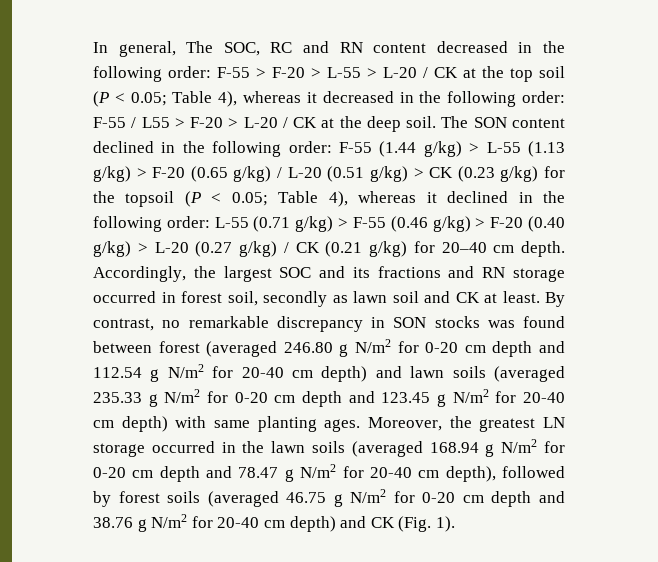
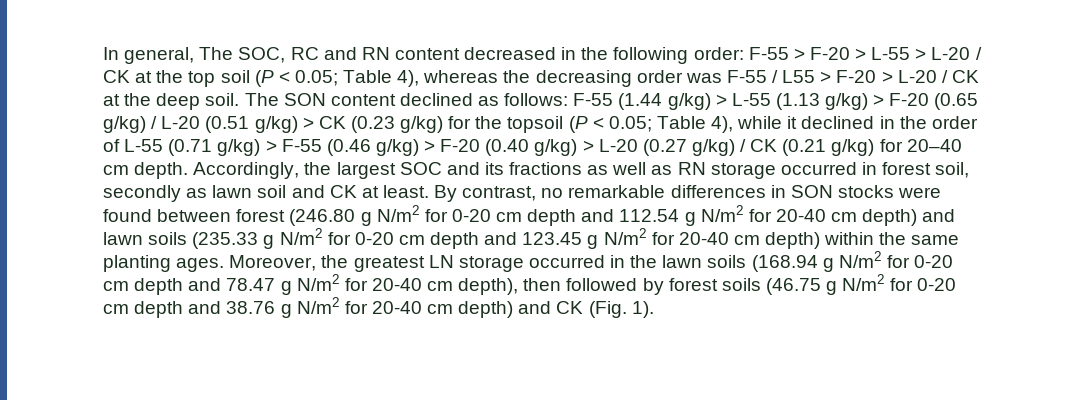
- In general, The SOC, RC and RN content decreased in the following order: F-55 > F-20 > L-55 > L-20 / CK at the top soil (P < 0.05; Table 4), whereas it decreased in the following order: F-55 / L55 > F-20 > L-20 / CK at the deep soil.
+ In general, The SOC, RC and RN content decreased in the following order: F-55 > F-20 > L-55 > L-20 / CK at the top soil (P < 0.05; Table 4), whereas the decreasing order was F-55 / L55 > F-20 > L-20 / CK at the deep soil.
- The SON content declined in the following order: F-55 (1.44 g/kg) > L-55 (1.13 g/kg) > F-20 (0.65 g/kg) / L-20 (0.51 g/kg) > CK (0.23 g/kg) for the topsoil (P < 0.05; Table 4), whereas it declined in the following order: L-55 (0.71 g/kg) > F-55 (0.46 g/kg) > F-20 (0.40 g/kg) > L-20 (0.27 g/kg) / CK (0.21 g/kg) for 20–40 cm depth.
+ The SON content declined as follows: F-55 (1.44 g/kg) > L-55 (1.13 g/kg) > F-20 (0.65 g/kg) / L-20 (0.51 g/kg) > CK (0.23 g/kg) for the topsoil (P < 0.05; Table 4), while it declined in the order of L-55 (0.71 g/kg) > F-55 (0.46 g/kg) > F-20 (0.40 g/kg) > L-20 (0.27 g/kg) / CK (0.21 g/kg) for 20–40 cm depth.
- Accordingly, the largest SOC and its fractions and RN storage occurred in forest soil, secondly as lawn soil and CK at least.
+ Accordingly, the largest SOC and its fractions as well as RN storage occurred in forest soil, secondly as lawn soil and CK at least.
- By contrast, no remarkable discrepancy in SON stocks was found between forest (averaged 246.80 g N/m2 for 0-20 cm depth and 112.54 g N/m2 for 20-40 cm depth) and lawn soils (averaged 235.33 g N/m2 for 0-20 cm depth and 123.45 g N/m2 for 20-40 cm depth) with same planting ages.
+ By contrast, no remarkable differences in SON stocks were found between forest (246.80 g N/m2 for 0-20 cm depth and 112.54 g N/m2 for 20-40 cm depth) and lawn soils (235.33 g N/m2 for 0-20 cm depth and 123.45 g N/m2 for 20-40 cm depth) within the same planting ages.
- Moreover, the greatest LN storage occurred in the lawn soils (averaged 168.94 g N/m2 for 0-20 cm depth and 78.47 g N/m2 for 20-40 cm depth), followed by forest soils (averaged 46.75 g N/m2 for 0-20 cm depth and 38.76 g N/m2 for 20-40 cm depth) and CK (Fig. 1).
+ Moreover, the greatest LN storage occurred in the lawn soils (168.94 g N/m2 for 0-20 cm depth and 78.47 g N/m2 for 20-40 cm depth), then followed by forest soils (46.75 g N/m2 for 0-20 cm depth and 38.76 g N/m2 for 20-40 cm depth) and CK (Fig. 1).

